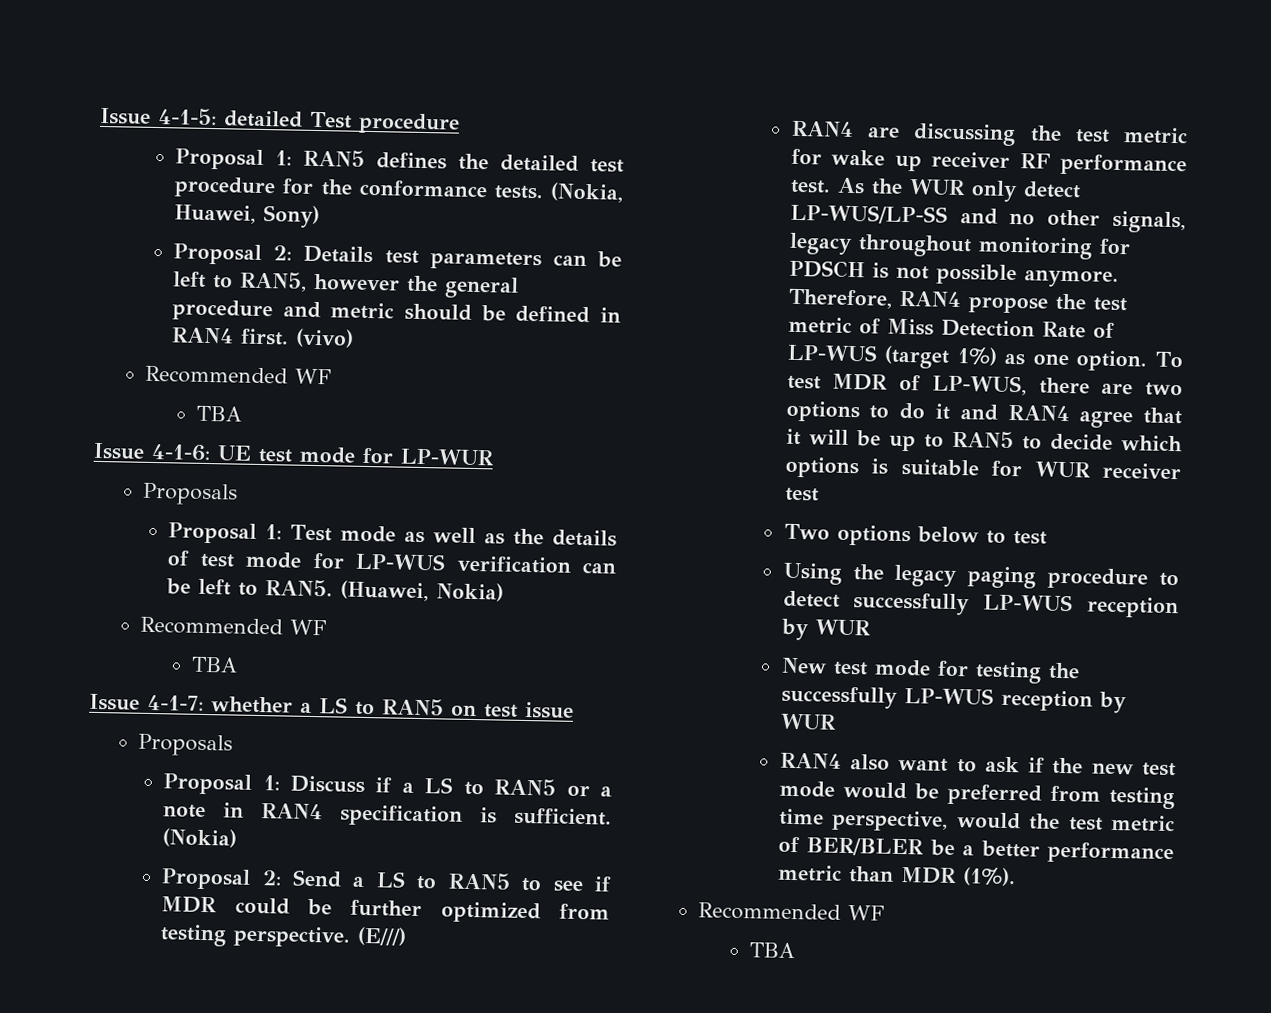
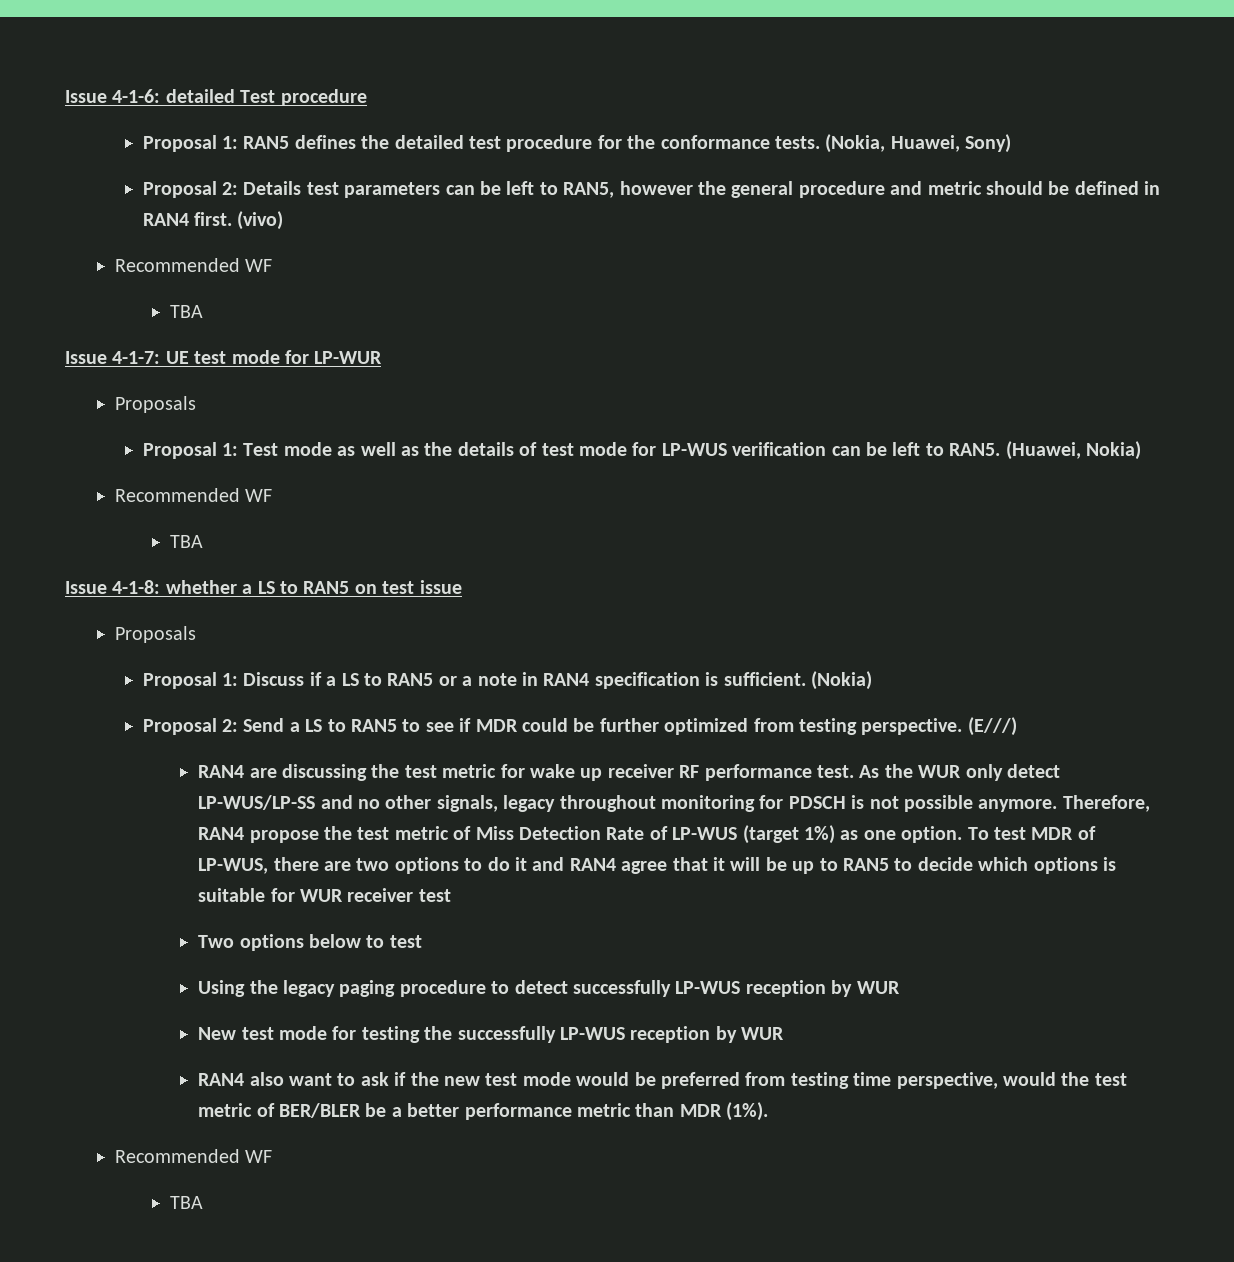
- Issue 4-1-5: detailed Test procedure
+ Issue 4-1-6: detailed Test procedure
- Issue 4-1-6: UE test mode for LP-WUR
+ Issue 4-1-7: UE test mode for LP-WUR
- Issue 4-1-7: whether a LS to RAN5 on test issue
+ Issue 4-1-8: whether a LS to RAN5 on test issue

